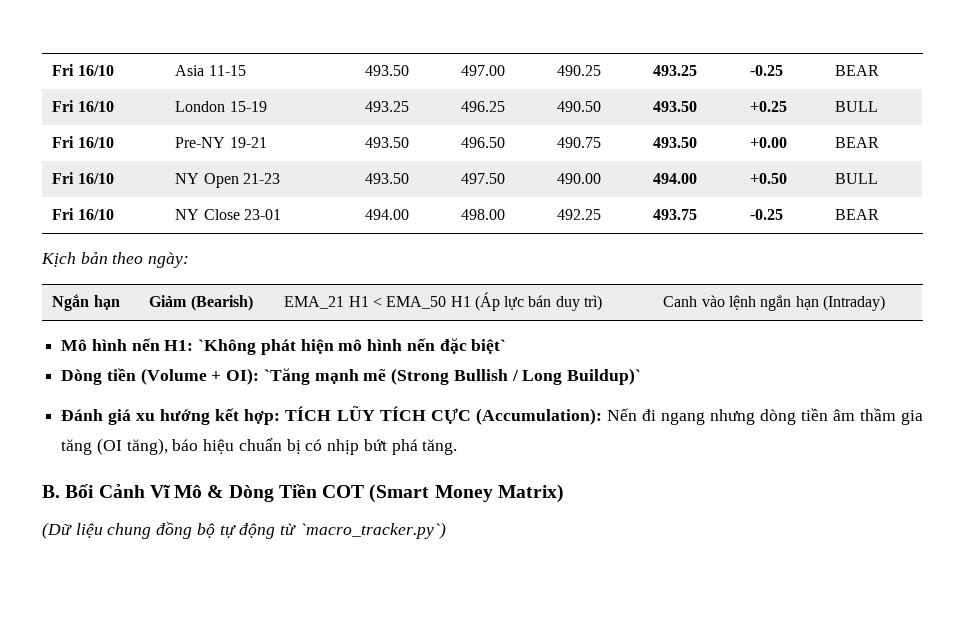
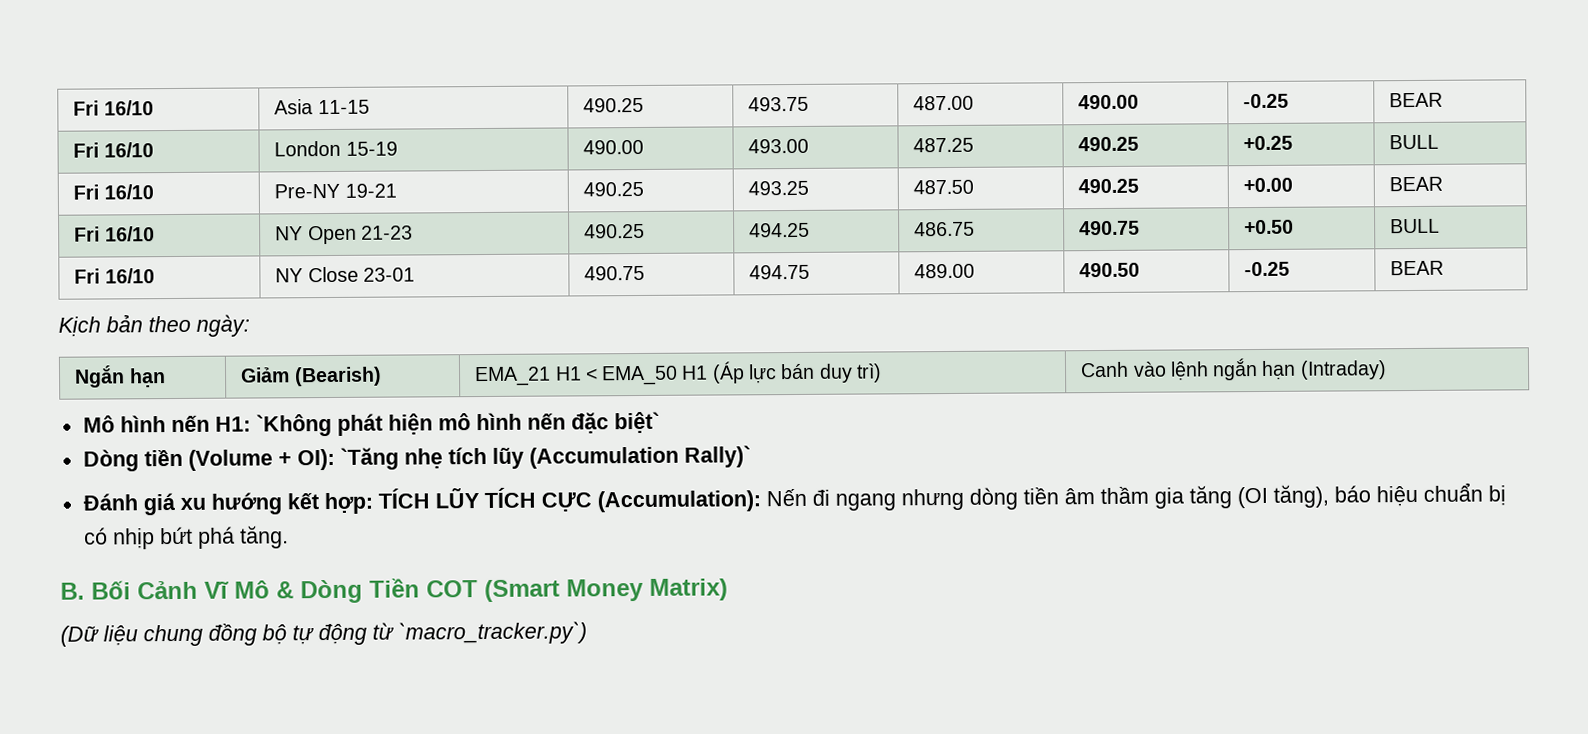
- Fri 16/10 | Asia 11-15 | 493.50 | 497.00 | 490.25 | 493.25 | -0.25 | BEAR
+ Fri 16/10 | Asia 11-15 | 490.25 | 493.75 | 487.00 | 490.00 | -0.25 | BEAR
- Fri 16/10 | London 15-19 | 493.25 | 496.25 | 490.50 | 493.50 | +0.25 | BULL
+ Fri 16/10 | London 15-19 | 490.00 | 493.00 | 487.25 | 490.25 | +0.25 | BULL
- Fri 16/10 | Pre-NY 19-21 | 493.50 | 496.50 | 490.75 | 493.50 | +0.00 | BEAR
+ Fri 16/10 | Pre-NY 19-21 | 490.25 | 493.25 | 487.50 | 490.25 | +0.00 | BEAR
- Fri 16/10 | NY Open 21-23 | 493.50 | 497.50 | 490.00 | 494.00 | +0.50 | BULL
+ Fri 16/10 | NY Open 21-23 | 490.25 | 494.25 | 486.75 | 490.75 | +0.50 | BULL
- Fri 16/10 | NY Close 23-01 | 494.00 | 498.00 | 492.25 | 493.75 | -0.25 | BEAR
+ Fri 16/10 | NY Close 23-01 | 490.75 | 494.75 | 489.00 | 490.50 | -0.25 | BEAR
- Dòng tiền (Volume + OI): `Tăng mạnh mẽ (Strong Bullish / Long Buildup)`
+ Dòng tiền (Volume + OI): `Tăng nhẹ tích lũy (Accumulation Rally)`

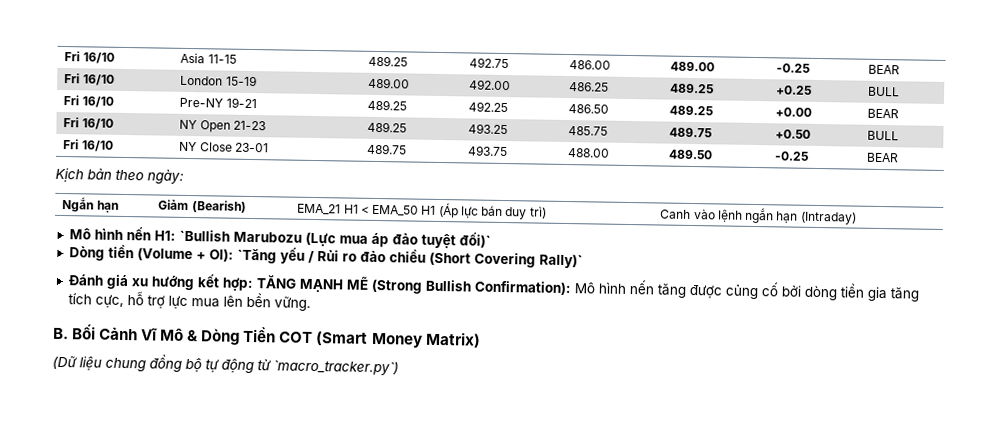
- Fri 16/10 | Asia 11-15 | 490.25 | 493.75 | 487.00 | 490.00 | -0.25 | BEAR
+ Fri 16/10 | Asia 11-15 | 489.25 | 492.75 | 486.00 | 489.00 | -0.25 | BEAR
- Fri 16/10 | London 15-19 | 490.00 | 493.00 | 487.25 | 490.25 | +0.25 | BULL
+ Fri 16/10 | London 15-19 | 489.00 | 492.00 | 486.25 | 489.25 | +0.25 | BULL
- Fri 16/10 | Pre-NY 19-21 | 490.25 | 493.25 | 487.50 | 490.25 | +0.00 | BEAR
+ Fri 16/10 | Pre-NY 19-21 | 489.25 | 492.25 | 486.50 | 489.25 | +0.00 | BEAR
- Fri 16/10 | NY Open 21-23 | 490.25 | 494.25 | 486.75 | 490.75 | +0.50 | BULL
+ Fri 16/10 | NY Open 21-23 | 489.25 | 493.25 | 485.75 | 489.75 | +0.50 | BULL
- Fri 16/10 | NY Close 23-01 | 490.75 | 494.75 | 489.00 | 490.50 | -0.25 | BEAR
+ Fri 16/10 | NY Close 23-01 | 489.75 | 493.75 | 488.00 | 489.50 | -0.25 | BEAR
- Mô hình nến H1: `Không phát hiện mô hình nến đặc biệt`
+ Mô hình nến H1: `Bullish Marubozu (Lực mua áp đảo tuyệt đối)`
- Dòng tiền (Volume + OI): `Tăng nhẹ tích lũy (Accumulation Rally)`
+ Dòng tiền (Volume + OI): `Tăng yếu / Rủi ro đảo chiều (Short Covering Rally)`
- Đánh giá xu hướng kết hợp: TÍCH LŨY TÍCH CỰC (Accumulation): Nến đi ngang nhưng dòng tiền âm thầm gia tăng (OI tăng), báo hiệu chuẩn bị có nhịp bứt phá tăng.
+ Đánh giá xu hướng kết hợp: TĂNG MẠNH MẼ (Strong Bullish Confirmation): Mô hình nến tăng được củng cố bởi dòng tiền gia tăng tích cực, hỗ trợ lực mua lên bền vững.

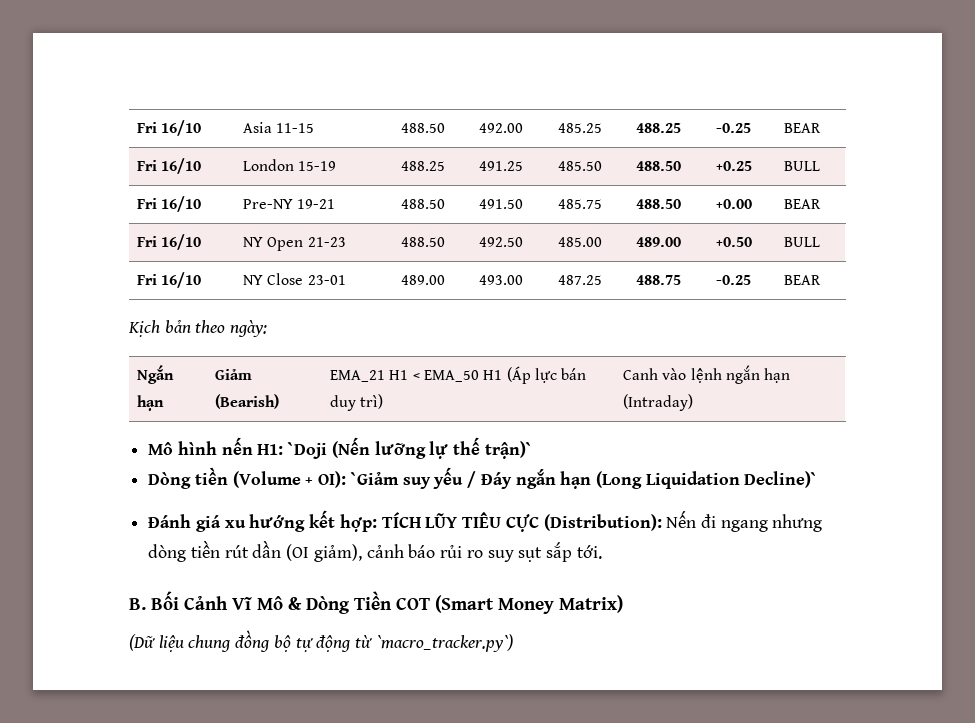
- Fri 16/10 | Asia 11-15 | 489.25 | 492.75 | 486.00 | 489.00 | -0.25 | BEAR
+ Fri 16/10 | Asia 11-15 | 488.50 | 492.00 | 485.25 | 488.25 | -0.25 | BEAR
- Fri 16/10 | London 15-19 | 489.00 | 492.00 | 486.25 | 489.25 | +0.25 | BULL
+ Fri 16/10 | London 15-19 | 488.25 | 491.25 | 485.50 | 488.50 | +0.25 | BULL
- Fri 16/10 | Pre-NY 19-21 | 489.25 | 492.25 | 486.50 | 489.25 | +0.00 | BEAR
+ Fri 16/10 | Pre-NY 19-21 | 488.50 | 491.50 | 485.75 | 488.50 | +0.00 | BEAR
- Fri 16/10 | NY Open 21-23 | 489.25 | 493.25 | 485.75 | 489.75 | +0.50 | BULL
+ Fri 16/10 | NY Open 21-23 | 488.50 | 492.50 | 485.00 | 489.00 | +0.50 | BULL
- Fri 16/10 | NY Close 23-01 | 489.75 | 493.75 | 488.00 | 489.50 | -0.25 | BEAR
+ Fri 16/10 | NY Close 23-01 | 489.00 | 493.00 | 487.25 | 488.75 | -0.25 | BEAR
- Mô hình nến H1: `Bullish Marubozu (Lực mua áp đảo tuyệt đối)`
+ Mô hình nến H1: `Doji (Nến lưỡng lự thế trận)`
- Dòng tiền (Volume + OI): `Tăng yếu / Rủi ro đảo chiều (Short Covering Rally)`
+ Dòng tiền (Volume + OI): `Giảm suy yếu / Đáy ngắn hạn (Long Liquidation Decline)`
- Đánh giá xu hướng kết hợp: TĂNG MẠNH MẼ (Strong Bullish Confirmation): Mô hình nến tăng được củng cố bởi dòng tiền gia tăng tích cực, hỗ trợ lực mua lên bền vững.
+ Đánh giá xu hướng kết hợp: TÍCH LŨY TIÊU CỰC (Distribution): Nến đi ngang nhưng dòng tiền rút dần (OI giảm), cảnh báo rủi ro suy sụt sắp tới.

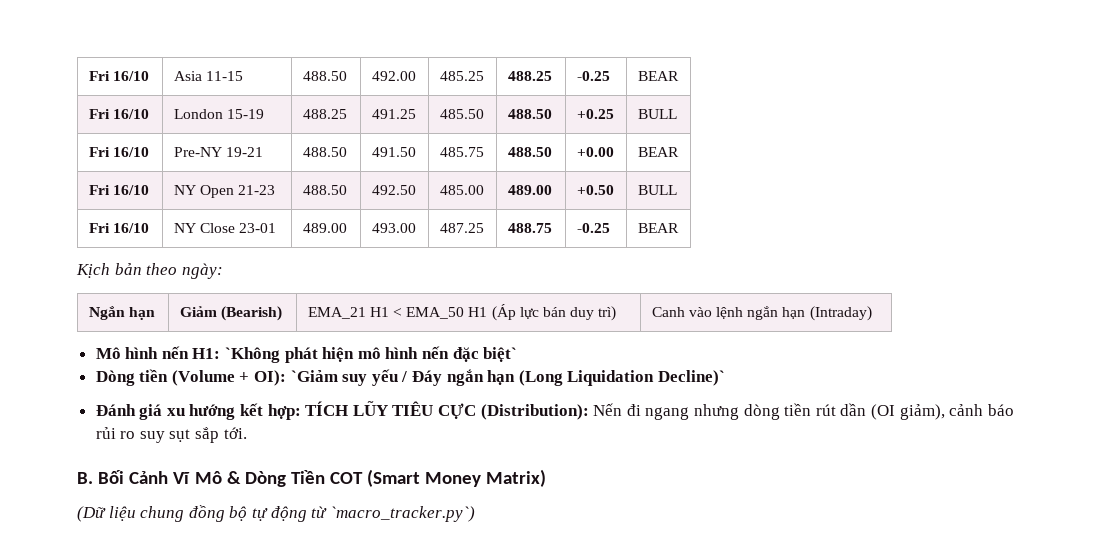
- Mô hình nến H1: `Doji (Nến lưỡng lự thế trận)`
+ Mô hình nến H1: `Không phát hiện mô hình nến đặc biệt`

